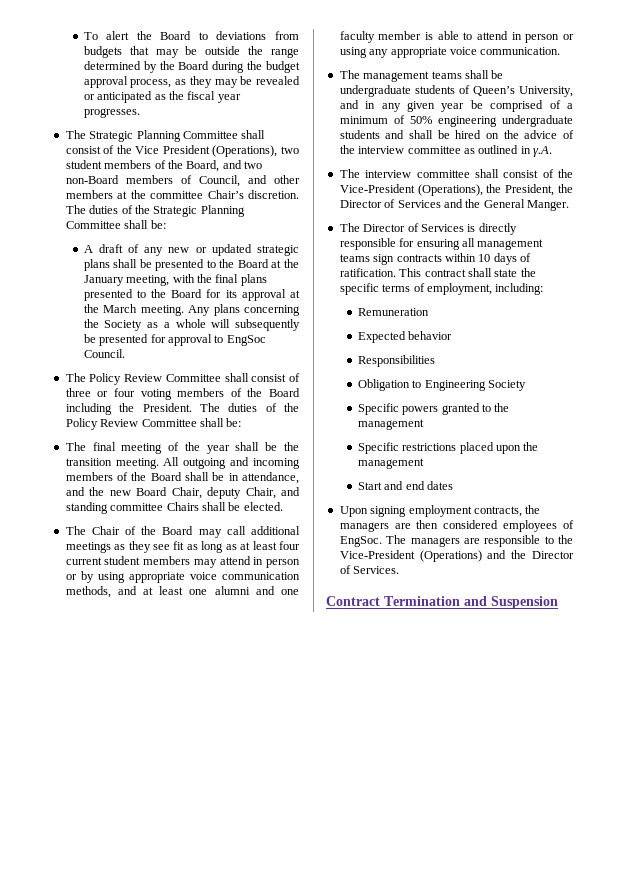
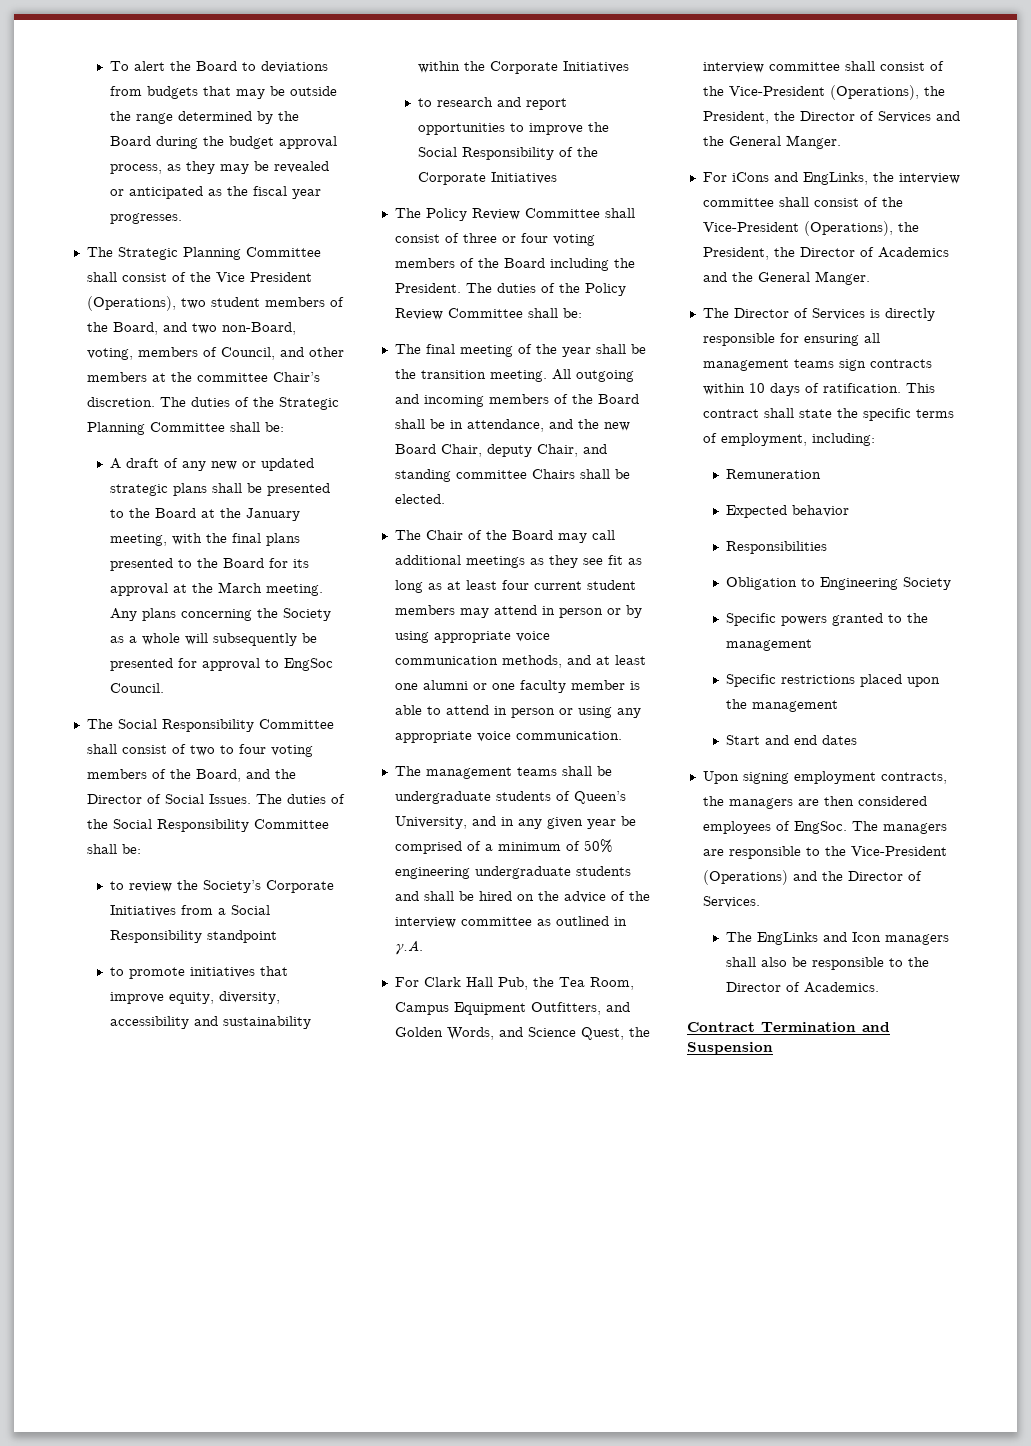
- The Strategic Planning Committee shall consist of the Vice President (Operations), two student members of the Board, and two non-Board members of Council, and other members at the committee Chair’s discretion.
+ The Strategic Planning Committee shall consist of the Vice President (Operations), two student members of the Board, and two non-Board, voting, members of Council, and other members at the committee Chair’s discretion.
+ The Social Responsibility Committee shall consist of two to four voting members of the Board, and the Director of Social Issues. The duties of the Social Responsibility Committee shall be:
+ to review the Society’s Corporate Initiatives from a Social Responsibility standpoint
+ to promote initiatives that improve equity, diversity, accessibility and sustainability within the Corporate Initiatives
+ to research and report opportunities to improve the Social Responsibility of the Corporate Initiatives
- The Chair of the Board may call additional meetings as they see fit as long as at least four current student members may attend in person or by using appropriate voice communication methods, and at least one alumni and one faculty member is able to attend in person or using any appropriate voice communication.
+ The Chair of the Board may call additional meetings as they see fit as long as at least four current student members may attend in person or by using appropriate voice communication methods, and at least one alumni or one faculty member is able to attend in person or using any appropriate voice communication.
- The interview committee shall consist of the Vice-President (Operations), the President, the Director of Services and the General Manger.
+ For Clark Hall Pub, the Tea Room, Campus Equipment Outfitters, and Golden Words, and Science Quest, the interview committee shall consist of the Vice-President (Operations), the President, the Director of Services and the General Manger.
+ For iCons and EngLinks, the interview committee shall consist of the Vice-President (Operations), the President, the Director of Academics and the General Manger.
+ The EngLinks and Icon managers shall also be responsible to the Director of Academics.

